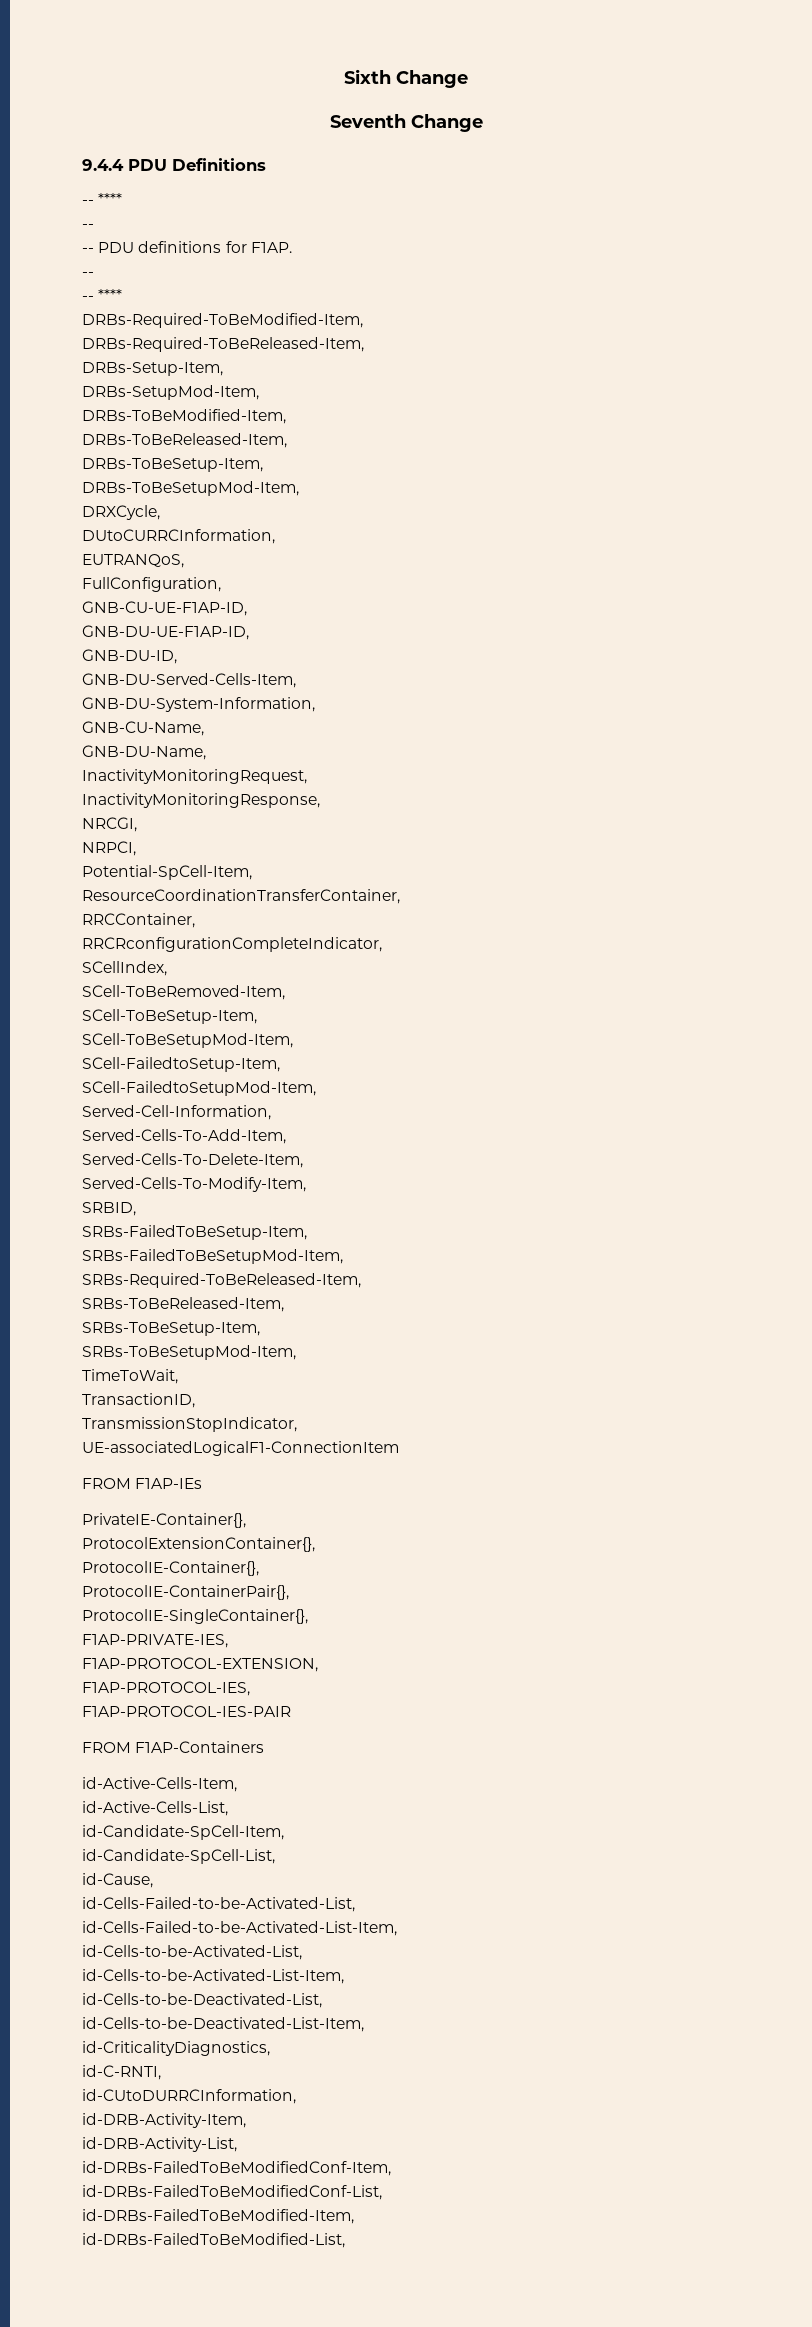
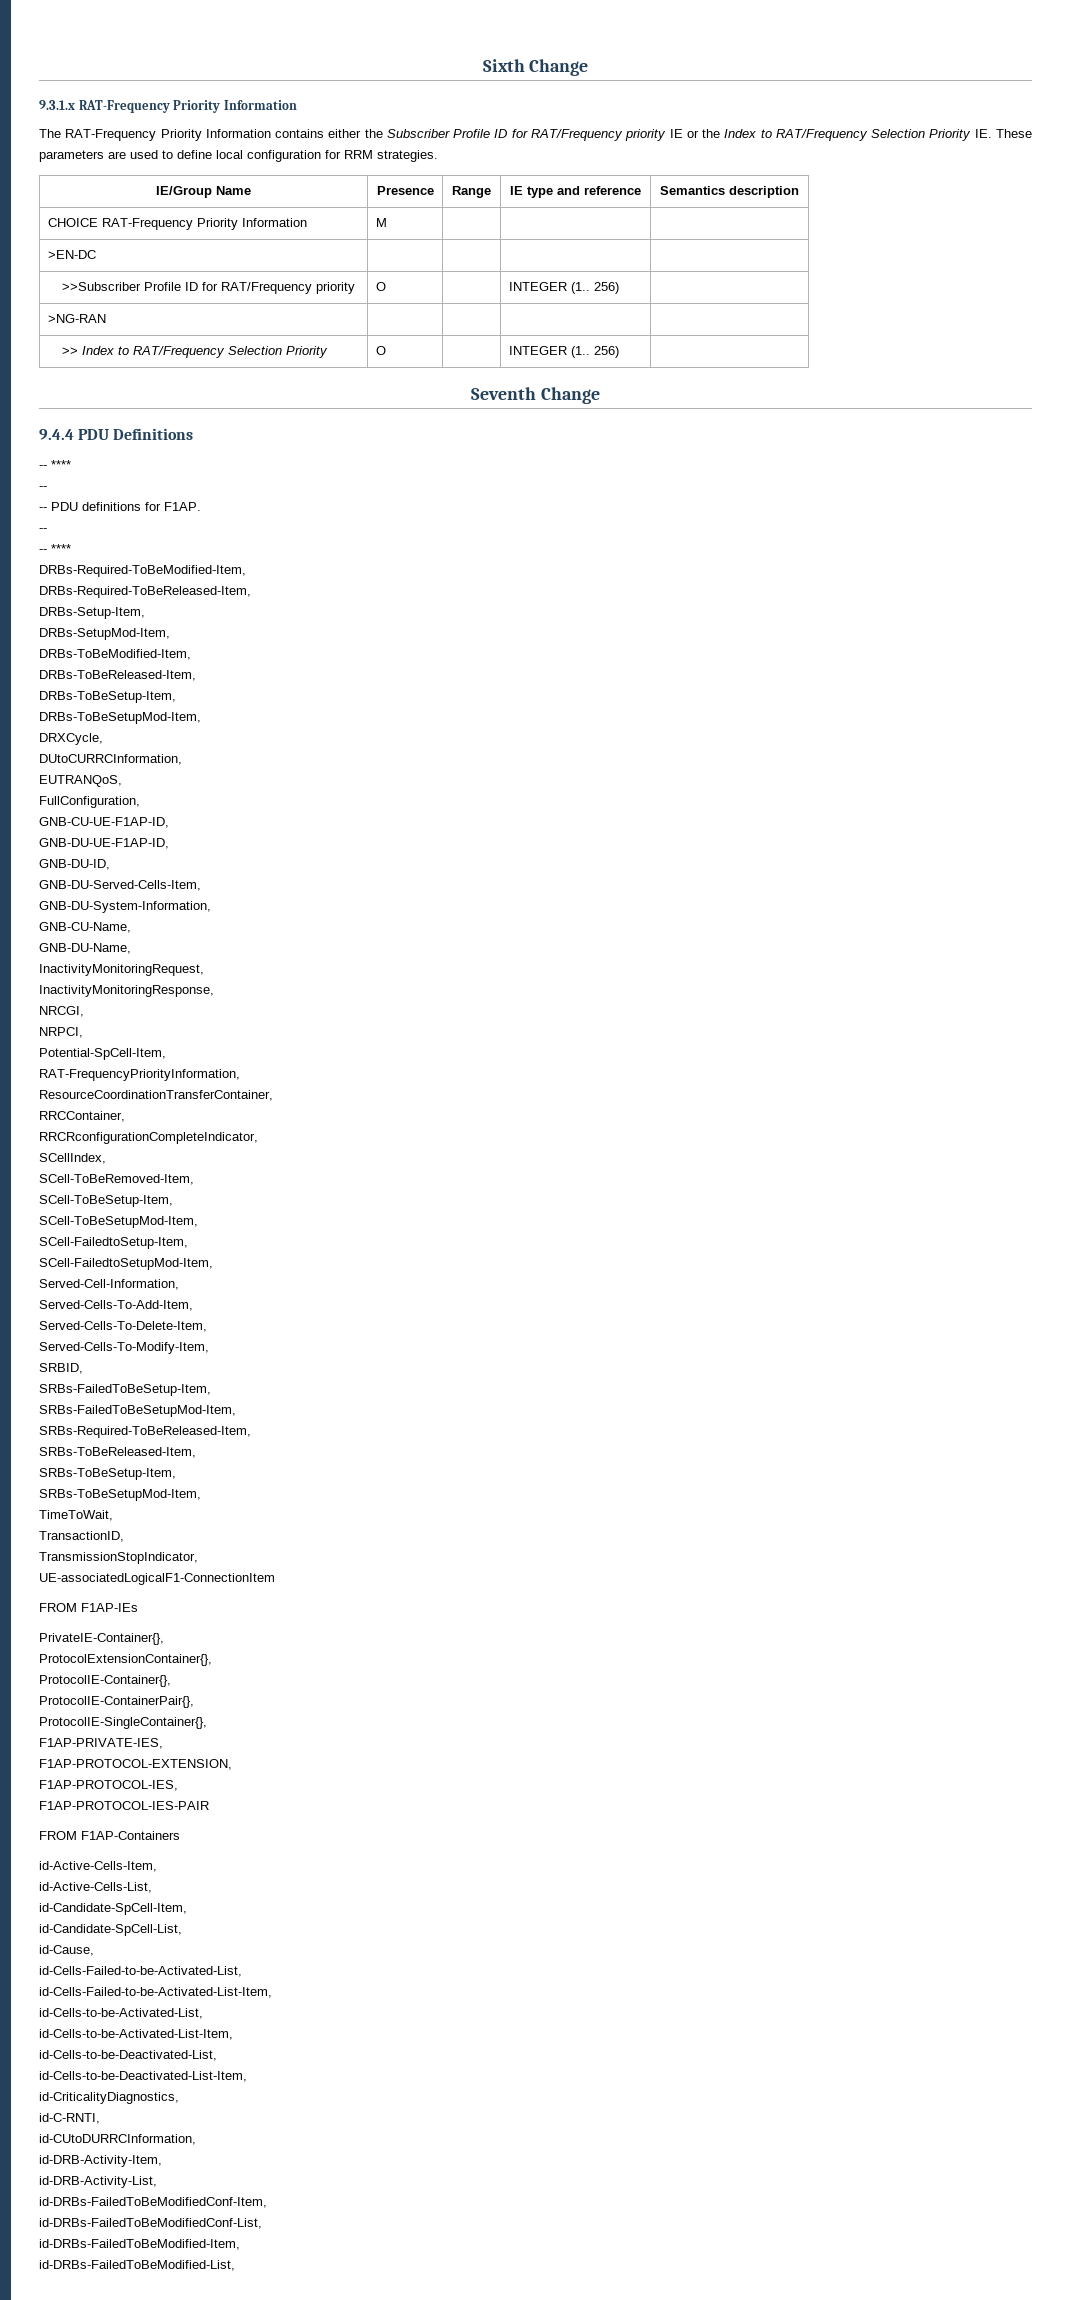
+ 9.3.1.x RAT-Frequency Priority Information
+ The RAT-Frequency Priority Information contains either the Subscriber Profile ID for RAT/Frequency priority IE or the Index to RAT/Frequency Selection Priority IE. These parameters are used to define local configuration for RRM strategies.
+ IE/Group Name | Presence | Range | IE type and reference | Semantics description
+ CHOICE RAT-Frequency Priority Information | M | | |
+ >EN-DC | | | |
+ >>Subscriber Profile ID for RAT/Frequency priority | O | | INTEGER (1.. 256) |
+ >NG-RAN | | | |
+ >> Index to RAT/Frequency Selection Priority | O | | INTEGER (1.. 256) |
+ RAT-FrequencyPriorityInformation,

